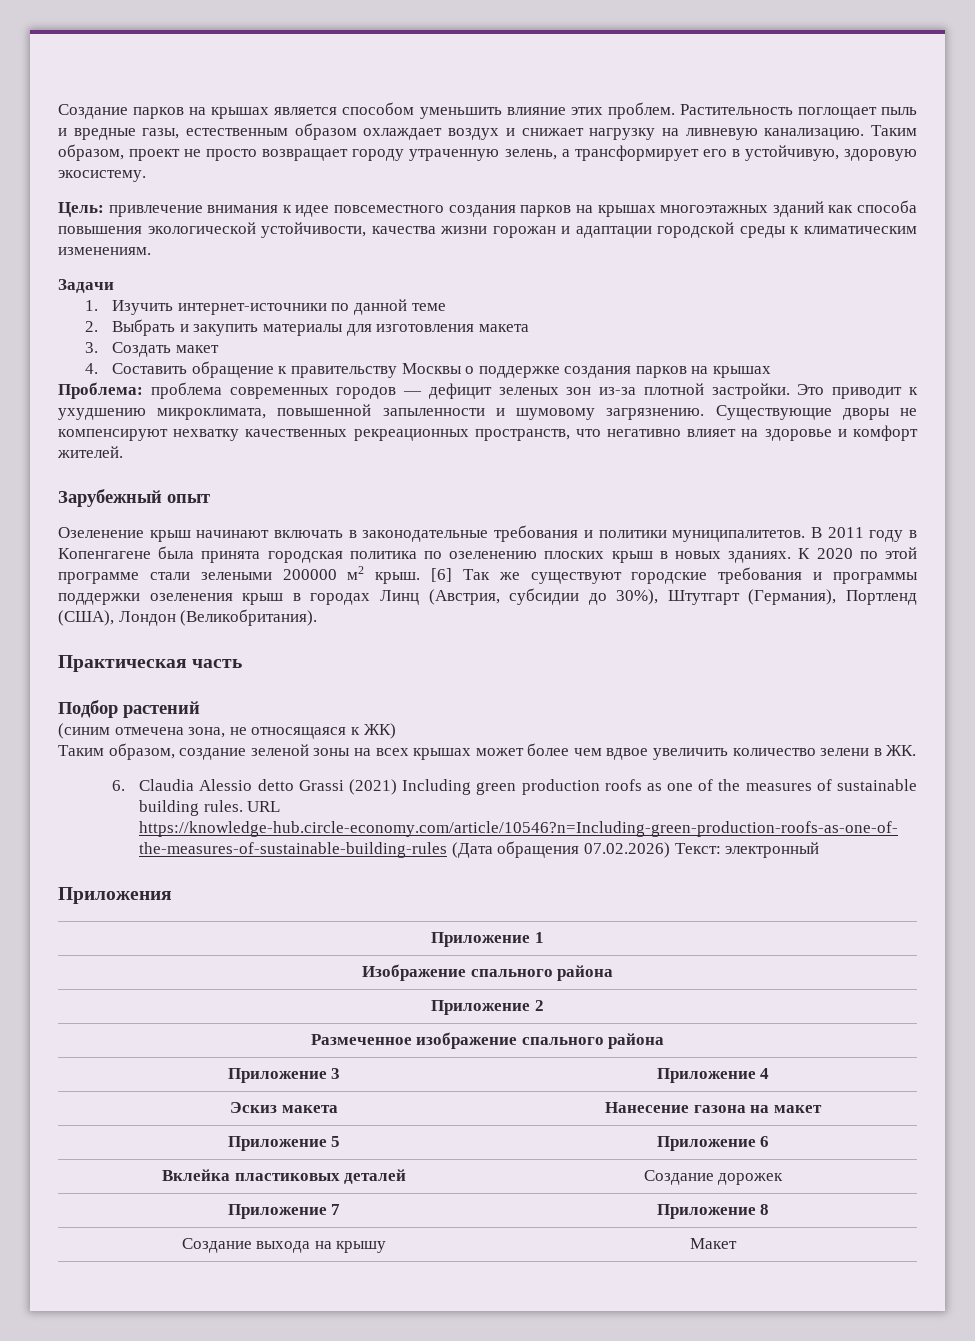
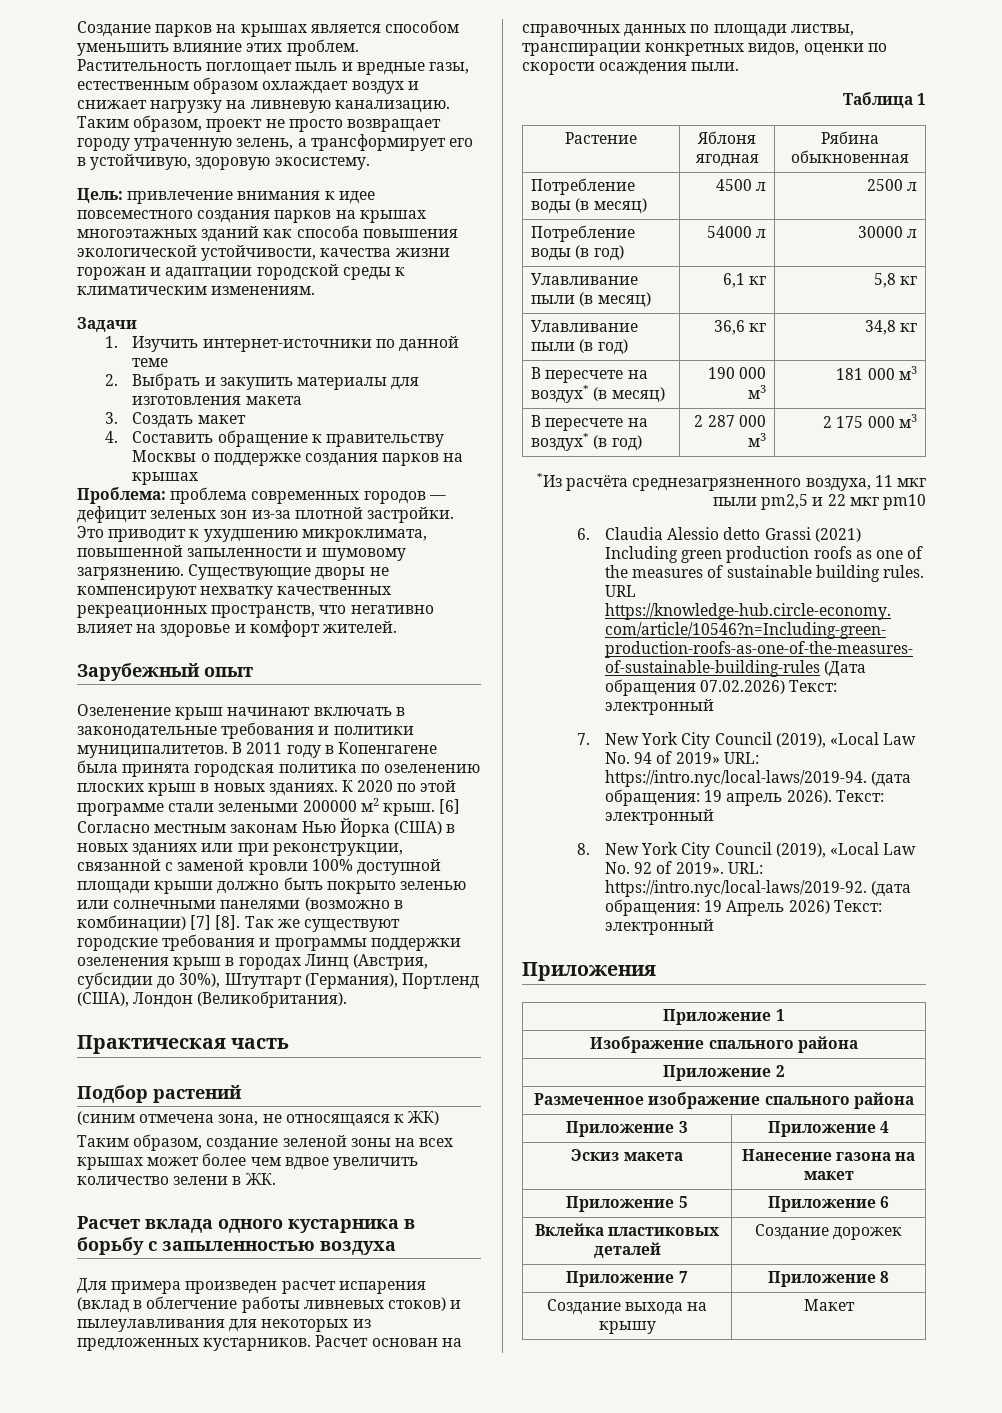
- [6] Так же существуют городские требования и программы поддержки озеленения крыш в городах Линц (Австрия, субсидии до 30%), Штутгарт (Германия), Портленд (США), Лондон (Великобритания).
+ [6] Согласно местным законам Нью Йорка (США) в новых зданиях или при реконструкции, связанной с заменой кровли 100% доступной площади крыши должно быть покрыто зеленью или солнечными панелями (возможно в комбинации) [7] [8]. Так же существуют городские требования и программы поддержки озеленения крыш в городах Линц (Австрия, субсидии до 30%), Штутгарт (Германия), Портленд (США), Лондон (Великобритания).
+ Расчет вклада одного кустарника в борьбу с запыленностью воздуха
+ Для примера произведен расчет испарения (вклад в облегчение работы ливневых стоков) и пылеулавливания для некоторых из предложенных кустарников. Расчет основан на справочных данных по площади листвы, транспирации конкретных видов, оценки по скорости осаждения пыли.
+ Таблица 1
+ Растение | Яблоня ягодная | Рябина обыкновенная
+ Потребление воды (в месяц) | 4500 л | 2500 л
+ Потребление воды (в год) | 54000 л | 30000 л
+ Улавливание пыли (в месяц) | 6,1 кг | 5,8 кг
+ Улавливание пыли (в год) | 36,6 кг | 34,8 кг
+ В пересчете на воздух* (в месяц) | 190 000 м3 | 181 000 м3
+ В пересчете на воздух* (в год) | 2 287 000 м3 | 2 175 000 м3
+ *Из расчёта среднезагрязненного воздуха, 11 мкг пыли pm2,5 и 22 мкг pm10
+ 7. New York City Council (2019), «Local Law No. 94 of 2019» URL: https://intro.nyc/local-laws/2019-94. (дата обращения: 19 апрель 2026). Текст: электронный
+ 8. New York City Council (2019), «Local Law No. 92 of 2019». URL: https://intro.nyc/local-laws/2019-92. (дата обращения: 19 Апрель 2026) Текст: электронный

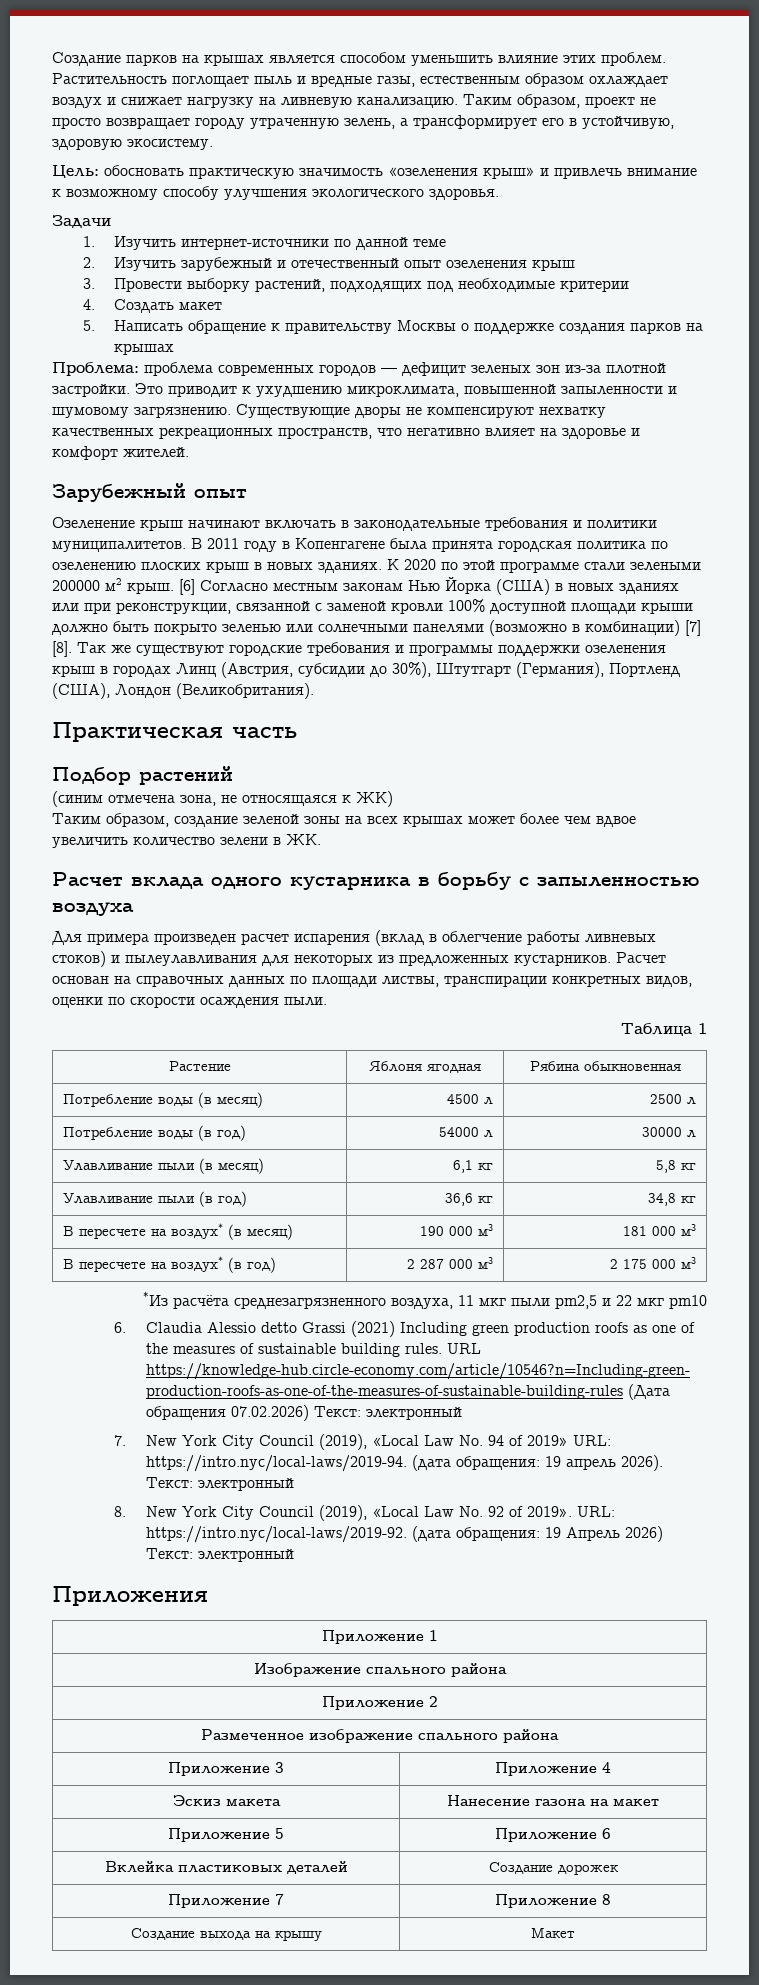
- Цель: привлечение внимания к идее повсеместного создания парков на крышах многоэтажных зданий как способа повышения экологической устойчивости, качества жизни горожан и адаптации городской среды к климатическим изменениям.
+ Цель: обосновать практическую значимость «озеленения крыш» и привлечь внимание к возможному способу улучшения экологического здоровья.
- 2. Выбрать и закупить материалы для изготовления макета
- 3. Создать макет
+ 2. Изучить зарубежный и отечественный опыт озеленения крыш
+ 3. Провести выборку растений, подходящих под необходимые критерии
+ 4. Создать макет
- 4. Составить обращение к правительству Москвы о поддержке создания парков на крышах
+ 5. Написать обращение к правительству Москвы о поддержке создания парков на крышах

